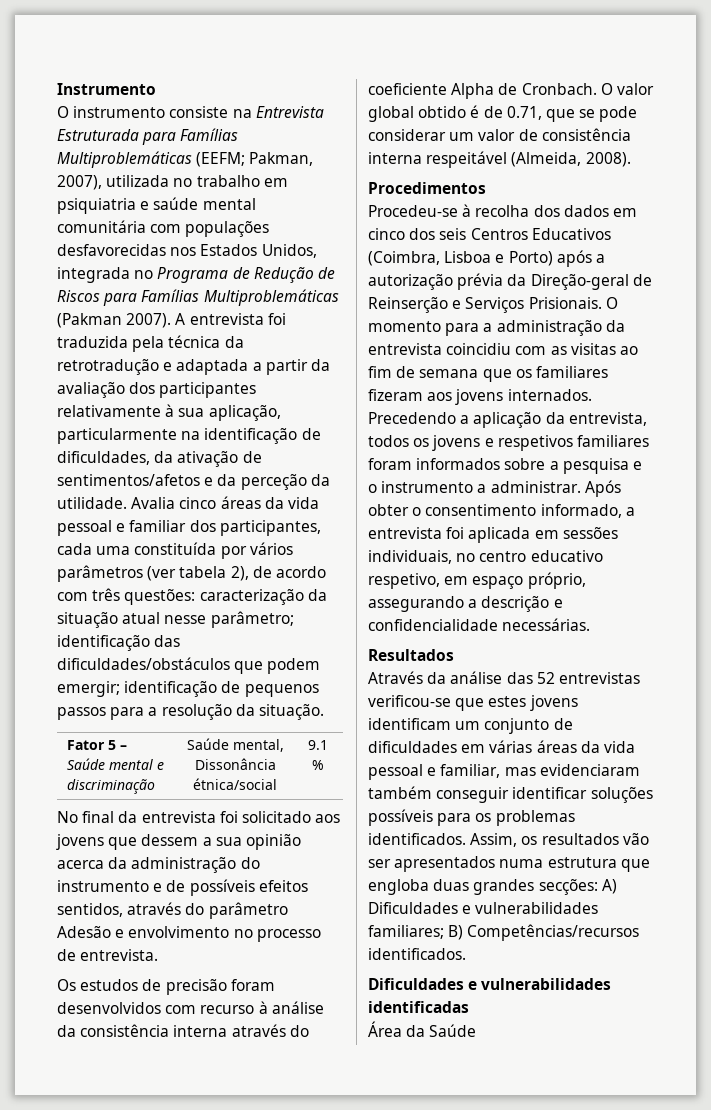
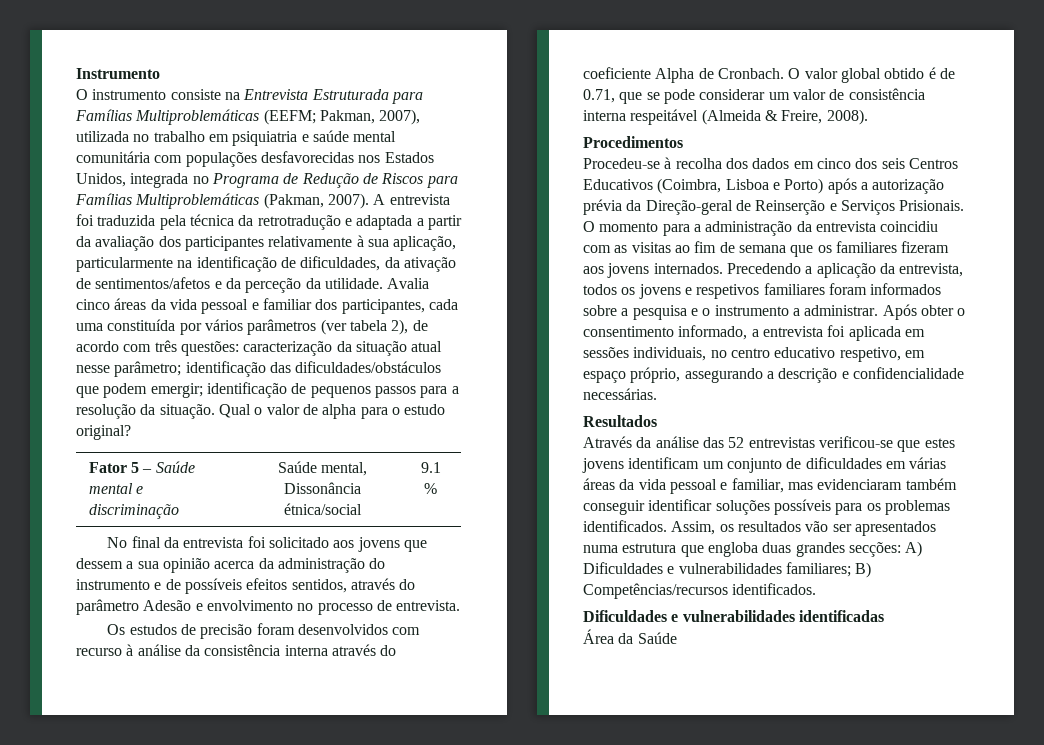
- O instrumento consiste na Entrevista Estruturada para Famílias Multiproblemáticas (EEFM; Pakman, 2007), utilizada no trabalho em psiquiatria e saúde mental comunitária com populações desfavorecidas nos Estados Unidos, integrada no Programa de Redução de Riscos para Famílias Multiproblemáticas (Pakman 2007).
+ O instrumento consiste na Entrevista Estruturada para Famílias Multiproblemáticas (EEFM; Pakman, 2007), utilizada no trabalho em psiquiatria e saúde mental comunitária com populações desfavorecidas nos Estados Unidos, integrada no Programa de Redução de Riscos para Famílias Multiproblemáticas (Pakman, 2007).
+ Qual o valor de alpha para o estudo original?
- O valor global obtido é de 0.71, que se pode considerar um valor de consistência interna respeitável (Almeida, 2008).
+ O valor global obtido é de 0.71, que se pode considerar um valor de consistência interna respeitável (Almeida & Freire, 2008).

